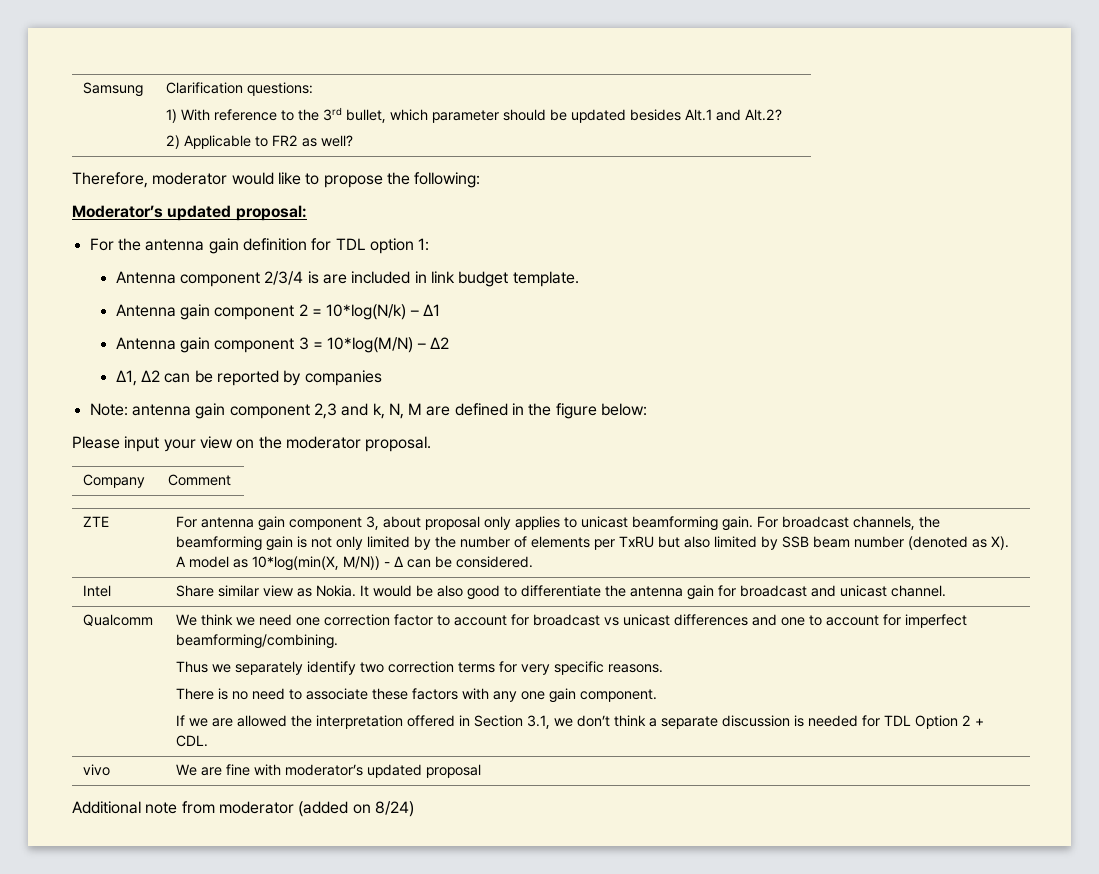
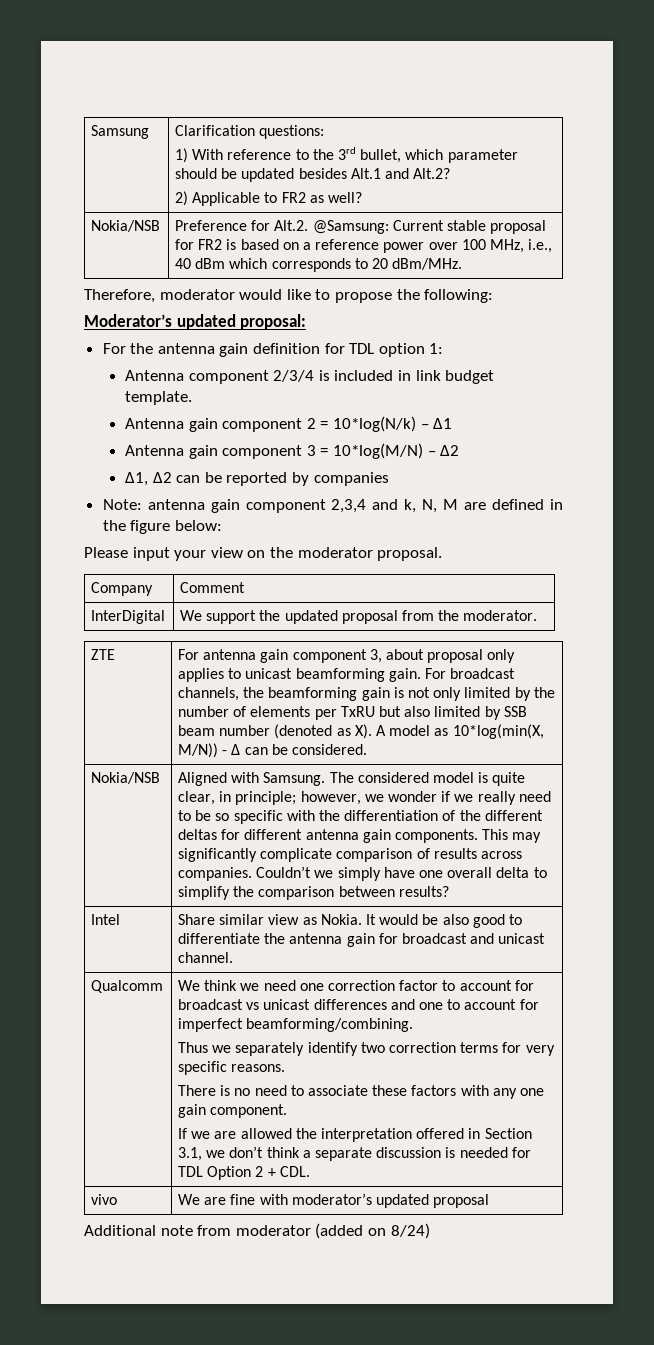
+ Nokia/NSB | Preference for Alt.2. @Samsung: Current stable proposal for FR2 is based on a reference power over 100 MHz, i.e., 40 dBm which corresponds to 20 dBm/MHz.
- Antenna component 2/3/4 is are included in link budget template.
+ Antenna component 2/3/4 is included in link budget template.
- Note: antenna gain component 2,3 and k, N, M are defined in the figure below:
+ Note: antenna gain component 2,3,4 and k, N, M are defined in the figure below:
+ InterDigital | We support the updated proposal from the moderator.
+ Nokia/NSB | Aligned with Samsung. The considered model is quite clear, in principle; however, we wonder if we really need to be so specific with the differentiation of the different deltas for different antenna gain components. This may significantly complicate comparison of results across companies. Couldn’t we simply have one overall delta to simplify the comparison between results?

